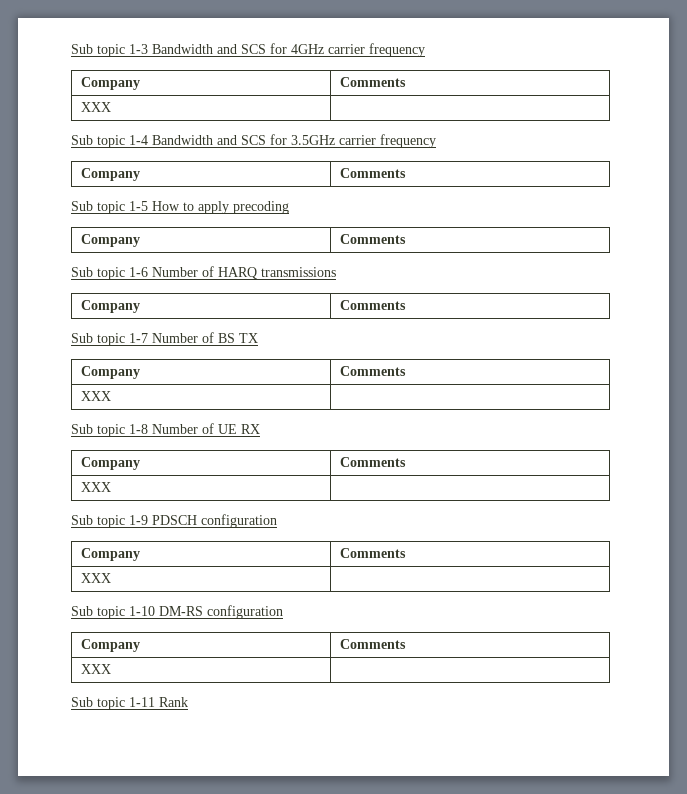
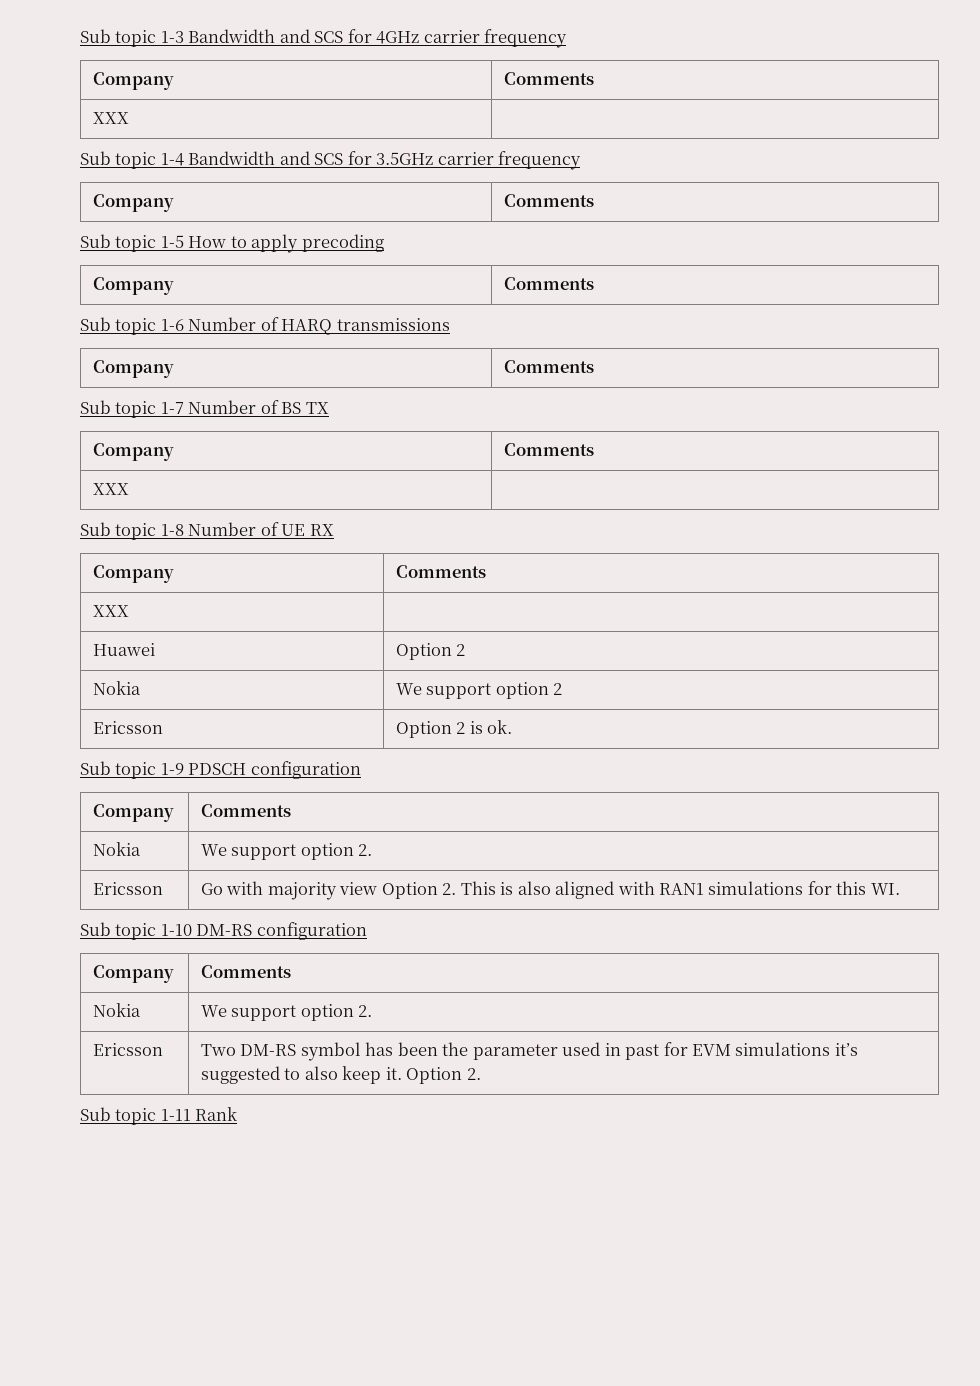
+ Huawei | Option 2
+ Nokia | We support option 2
+ Ericsson | Option 2 is ok.
  Sub topic 1-9 PDSCH configuration
  Company | Comments
- XXX |
+ Nokia | We support option 2.
+ Ericsson | Go with majority view Option 2. This is also aligned with RAN1 simulations for this WI.
  Sub topic 1-10 DM-RS configuration
  Company | Comments
- XXX |
+ Nokia | We support option 2.
+ Ericsson | Two DM-RS symbol has been the parameter used in past for EVM simulations it’s suggested to also keep it. Option 2.

